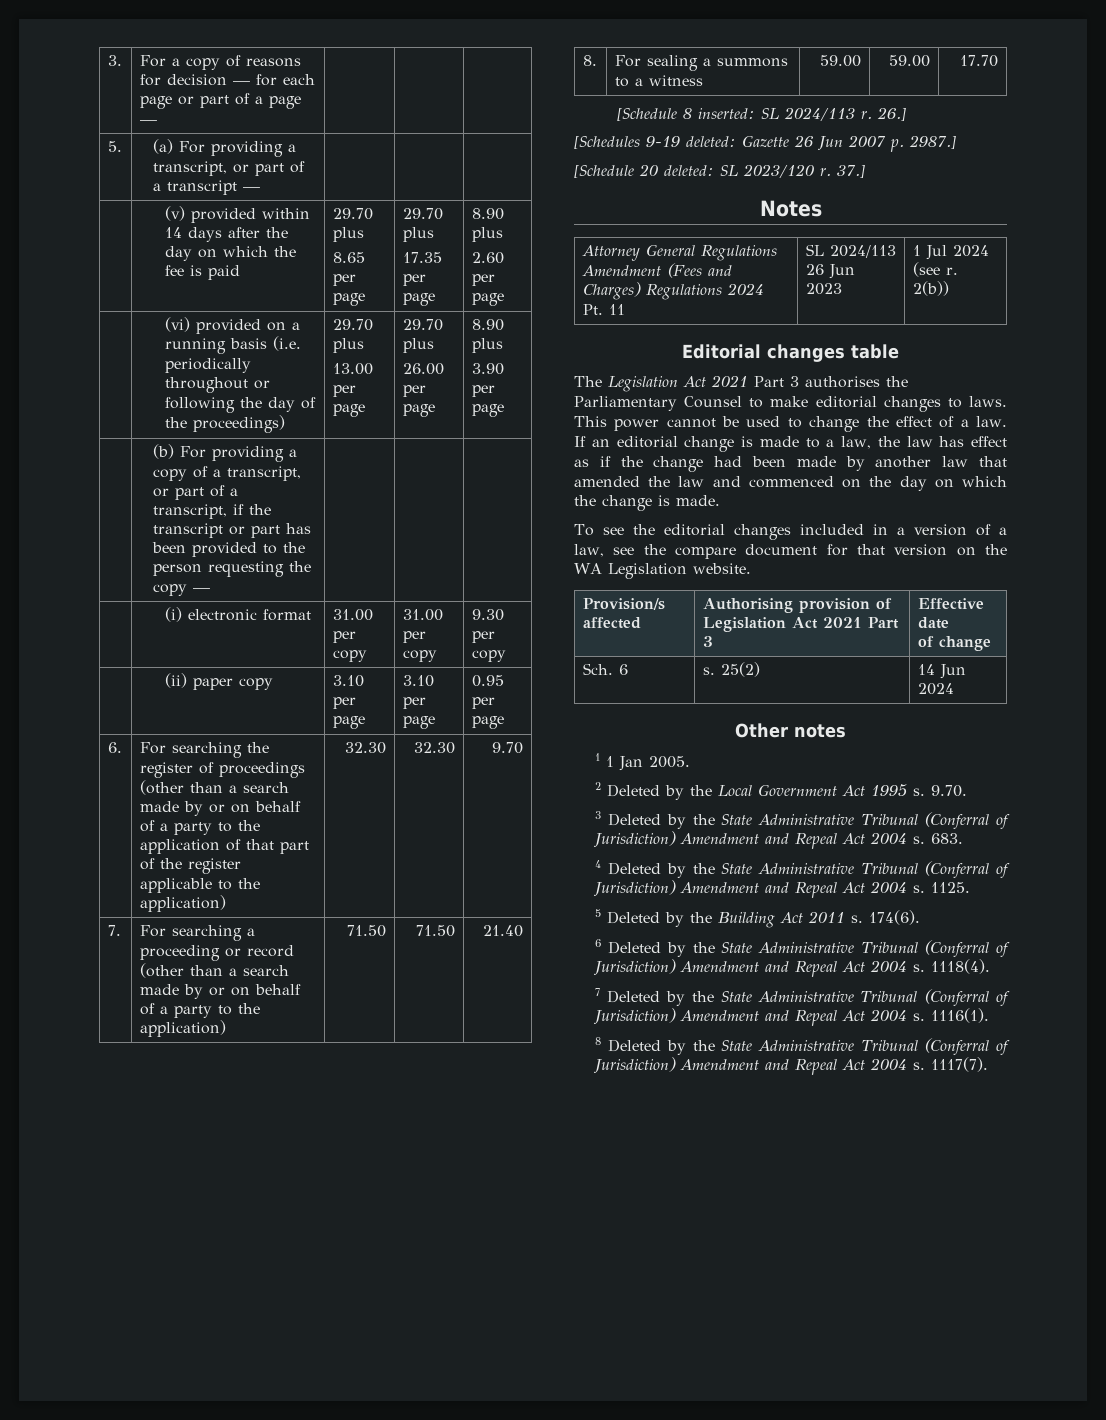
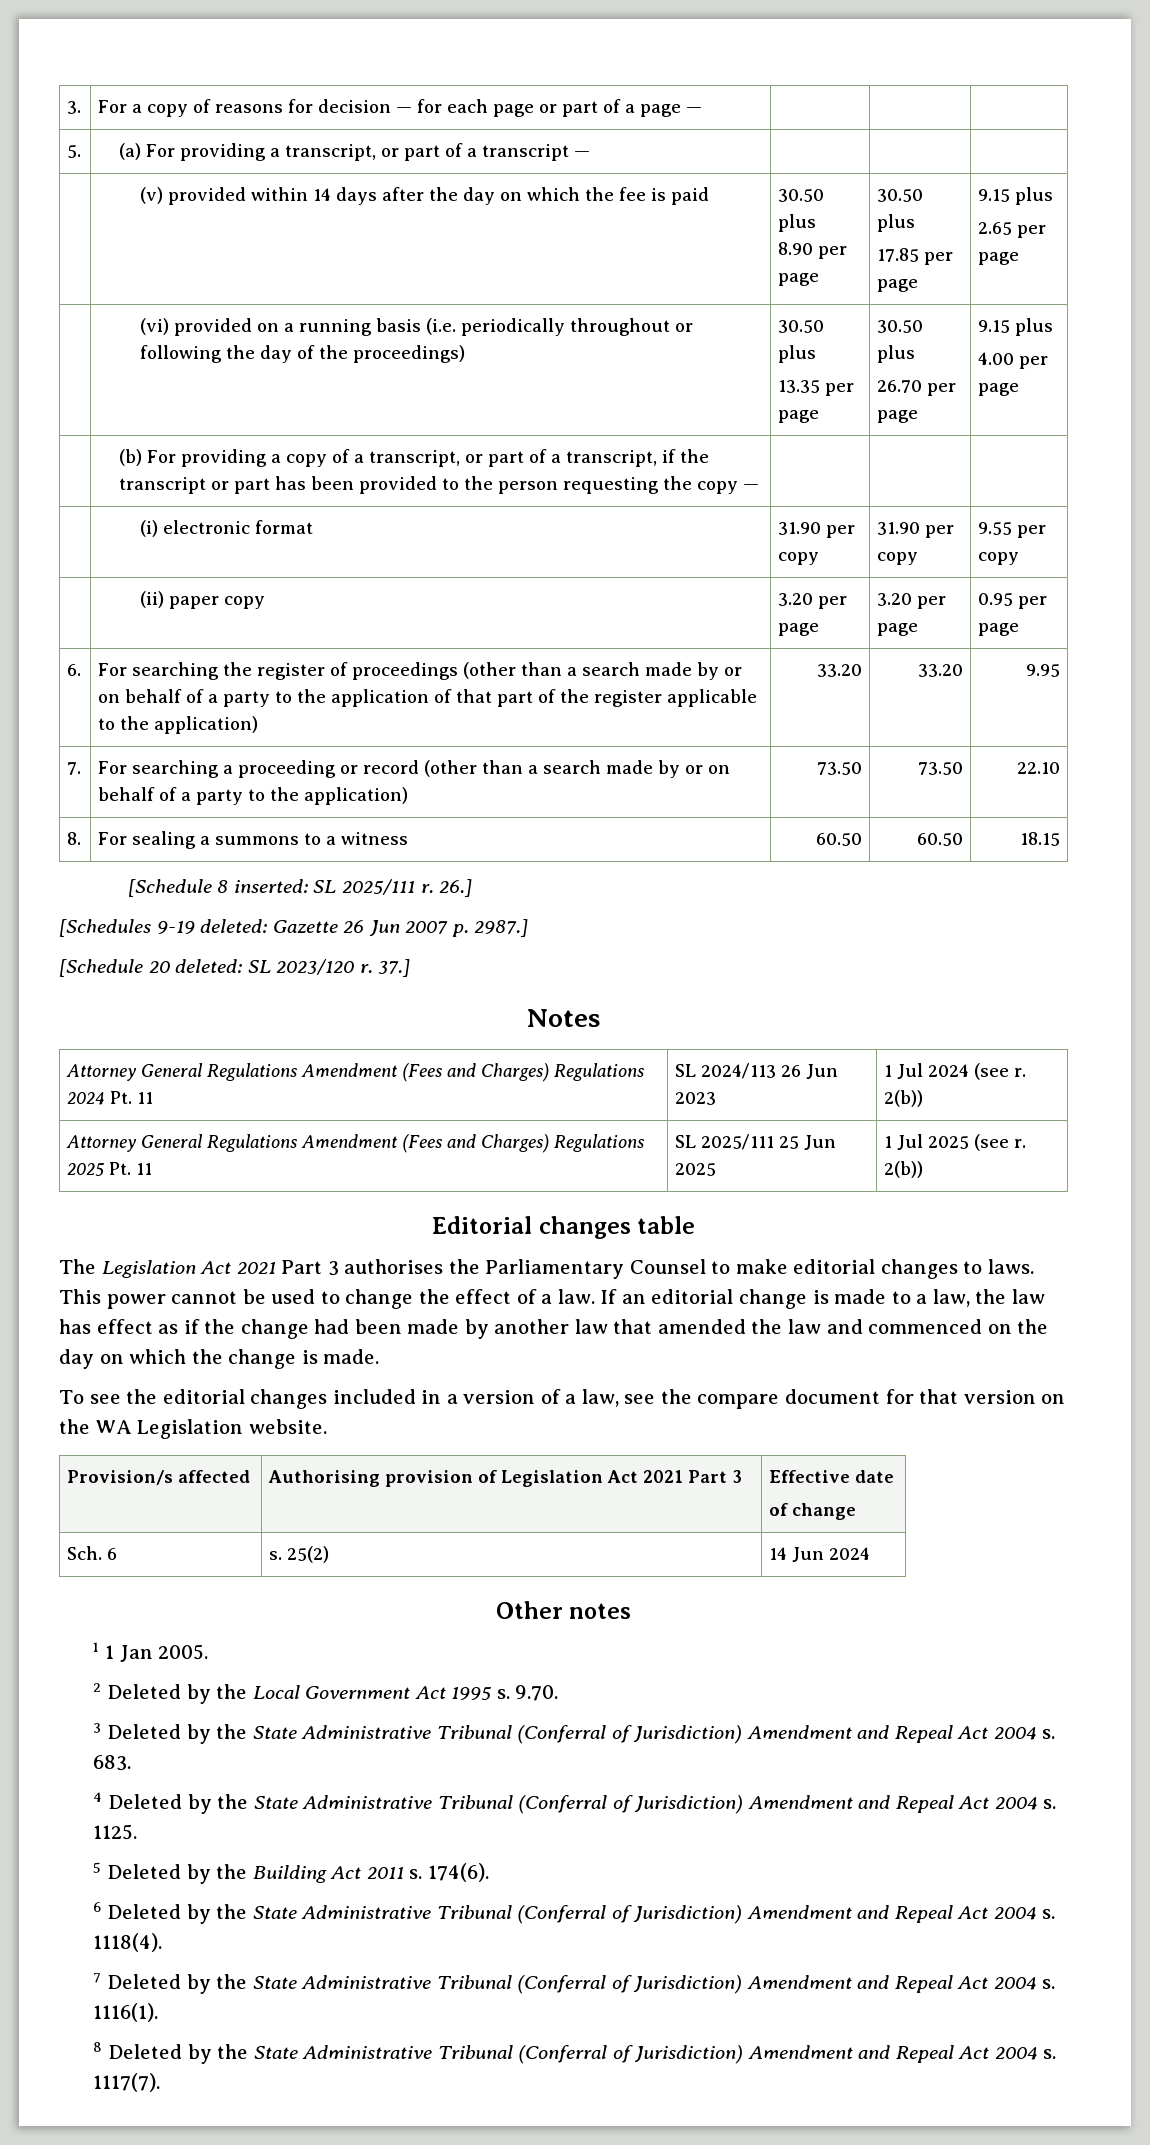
- | (v) provided within 14 days after the day on which the fee is paid | 29.70 plus
- 8.65 per page | 29.70 plus
- 17.35 per page | 8.90 plus
- 2.60 per page
+ | (v) provided within 14 days after the day on which the fee is paid | 30.50 plus
+ 8.90 per page | 30.50 plus
+ 17.85 per page | 9.15 plus
+ 2.65 per page
- | (vi) provided on a running basis (i.e. periodically throughout or following the day of the proceedings) | 29.70 plus
- 13.00 per page | 29.70 plus
- 26.00 per page | 8.90 plus
- 3.90 per page
+ | (vi) provided on a running basis (i.e. periodically throughout or following the day of the proceedings) | 30.50 plus
+ 13.35 per page | 30.50 plus
+ 26.70 per page | 9.15 plus
+ 4.00 per page
- | (i) electronic format | 31.00 per copy | 31.00 per copy | 9.30 per copy
+ | (i) electronic format | 31.90 per copy | 31.90 per copy | 9.55 per copy
- | (ii) paper copy | 3.10 per page | 3.10 per page | 0.95 per page
+ | (ii) paper copy | 3.20 per page | 3.20 per page | 0.95 per page
- 6. | For searching the register of proceedings (other than a search made by or on behalf of a party to the application of that part of the register applicable to the application) | 32.30 | 32.30 | 9.70
+ 6. | For searching the register of proceedings (other than a search made by or on behalf of a party to the application of that part of the register applicable to the application) | 33.20 | 33.20 | 9.95
- 7. | For searching a proceeding or record (other than a search made by or on behalf of a party to the application) | 71.50 | 71.50 | 21.40
+ 7. | For searching a proceeding or record (other than a search made by or on behalf of a party to the application) | 73.50 | 73.50 | 22.10
- 8. | For sealing a summons to a witness | 59.00 | 59.00 | 17.70
+ 8. | For sealing a summons to a witness | 60.50 | 60.50 | 18.15
- [Schedule 8 inserted: SL 2024/113 r.
+ [Schedule 8 inserted: SL 2025/111 r.
+ Attorney General Regulations Amendment (Fees and Charges) Regulations 2025 Pt. 11 | SL 2025/111 25 Jun 2025 | 1 Jul 2025 (see r. 2(b))

